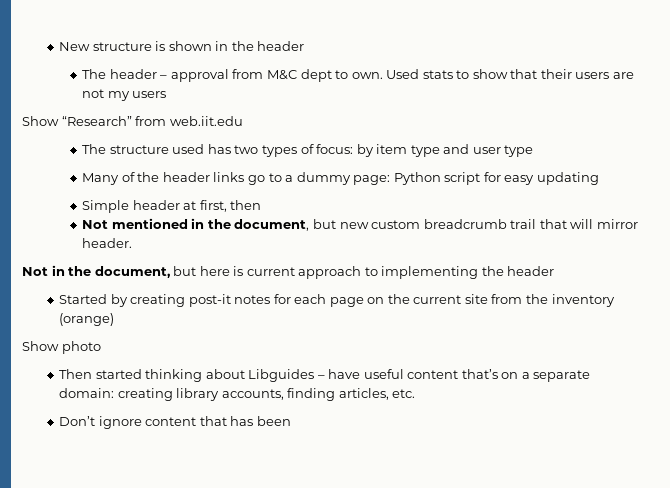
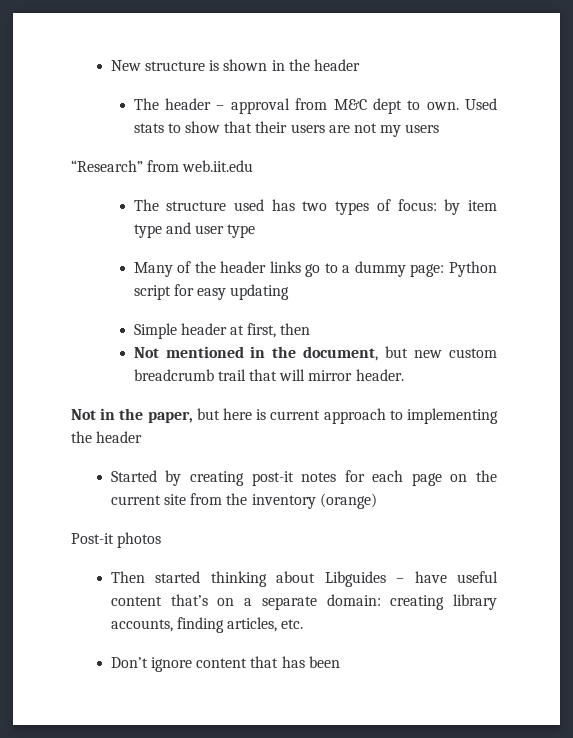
- Show “Research” from web.iit.edu
+ “Research” from web.iit.edu
- Not in the document, but here is current approach to implementing the header
+ Not in the paper, but here is current approach to implementing the header
- Show photo
+ Post-it photos

